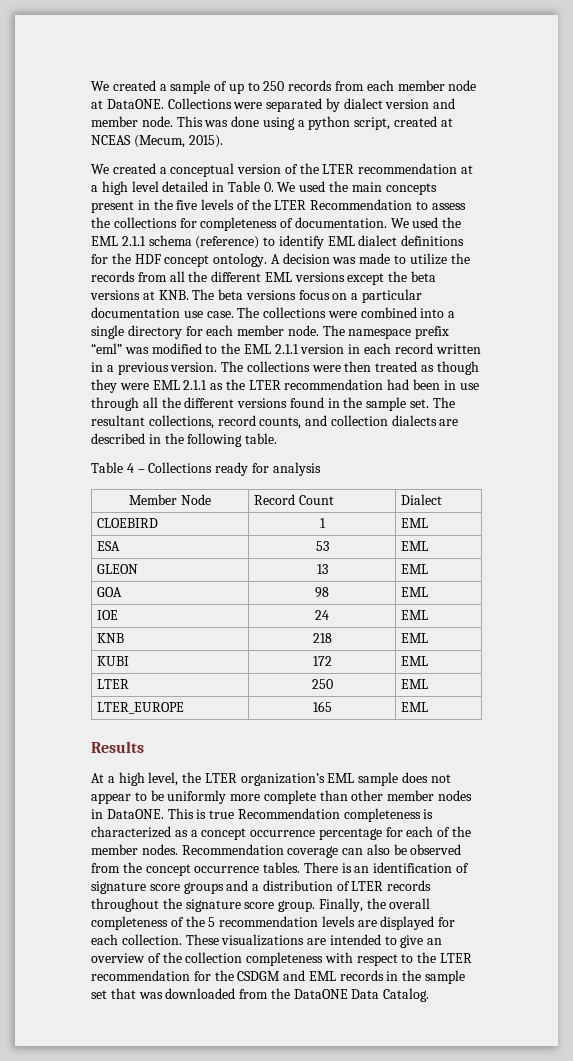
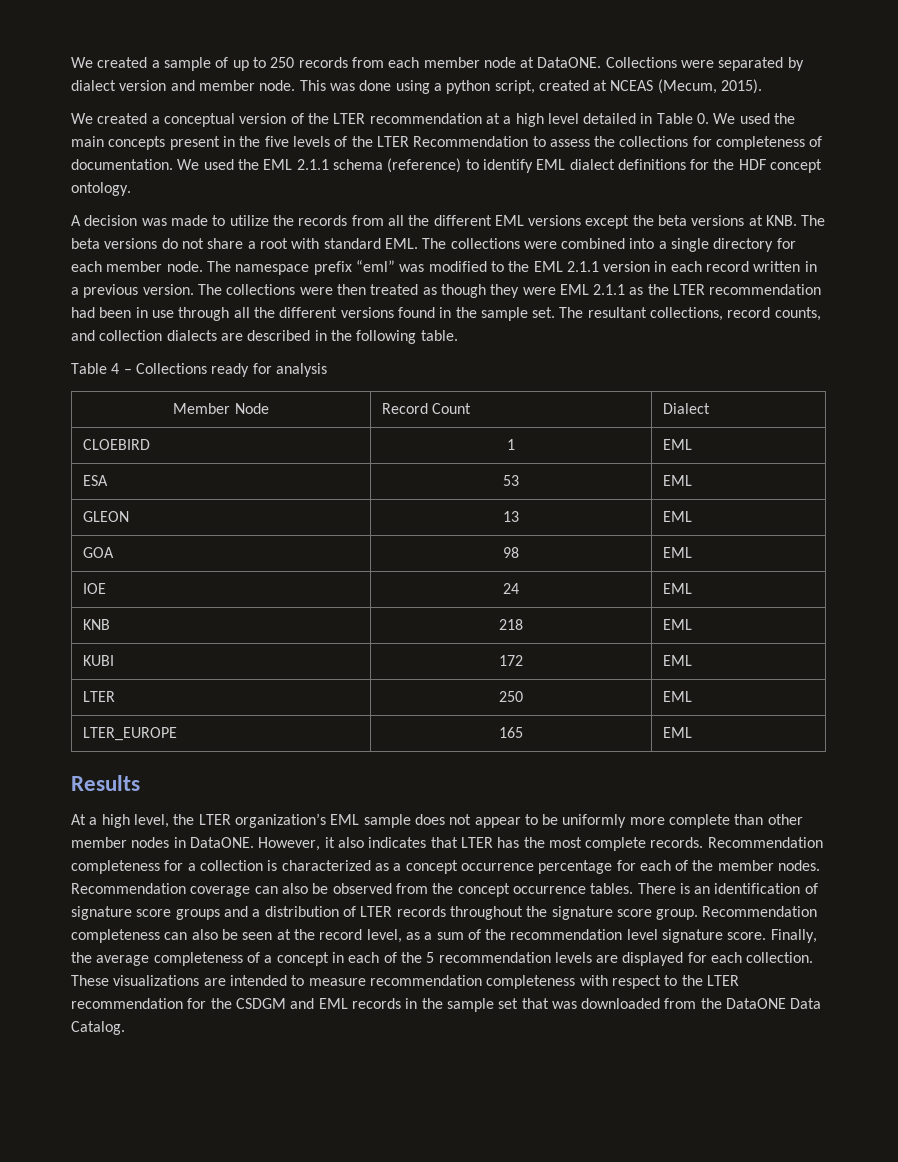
- We used the EML 2.1.1 schema (reference) to identify EML dialect definitions for the HDF concept ontology. A decision was made to utilize the records from all the different EML versions except the beta versions at KNB. The beta versions focus on a particular documentation use case. The collections were combined into a single directory for each member node.
+ We used the EML 2.1.1 schema (reference) to identify EML dialect definitions for the HDF concept ontology.
+ A decision was made to utilize the records from all the different EML versions except the beta versions at KNB. The beta versions do not share a root with standard EML. The collections were combined into a single directory for each member node.
- This is true Recommendation completeness is characterized as a concept occurrence percentage for each of the member nodes.
+ However, it also indicates that LTER has the most complete records. Recommendation completeness for a collection is characterized as a concept occurrence percentage for each of the member nodes.
+ Recommendation completeness can also be seen at the record level, as a sum of the recommendation level signature score.
- Finally, the overall completeness of the 5 recommendation levels are displayed for each collection.
+ Finally, the average completeness of a concept in each of the 5 recommendation levels are displayed for each collection.
- These visualizations are intended to give an overview of the collection completeness with respect to the LTER recommendation for the CSDGM and EML records in the sample set that was downloaded from the DataONE Data Catalog.
+ These visualizations are intended to measure recommendation completeness with respect to the LTER recommendation for the CSDGM and EML records in the sample set that was downloaded from the DataONE Data Catalog.

